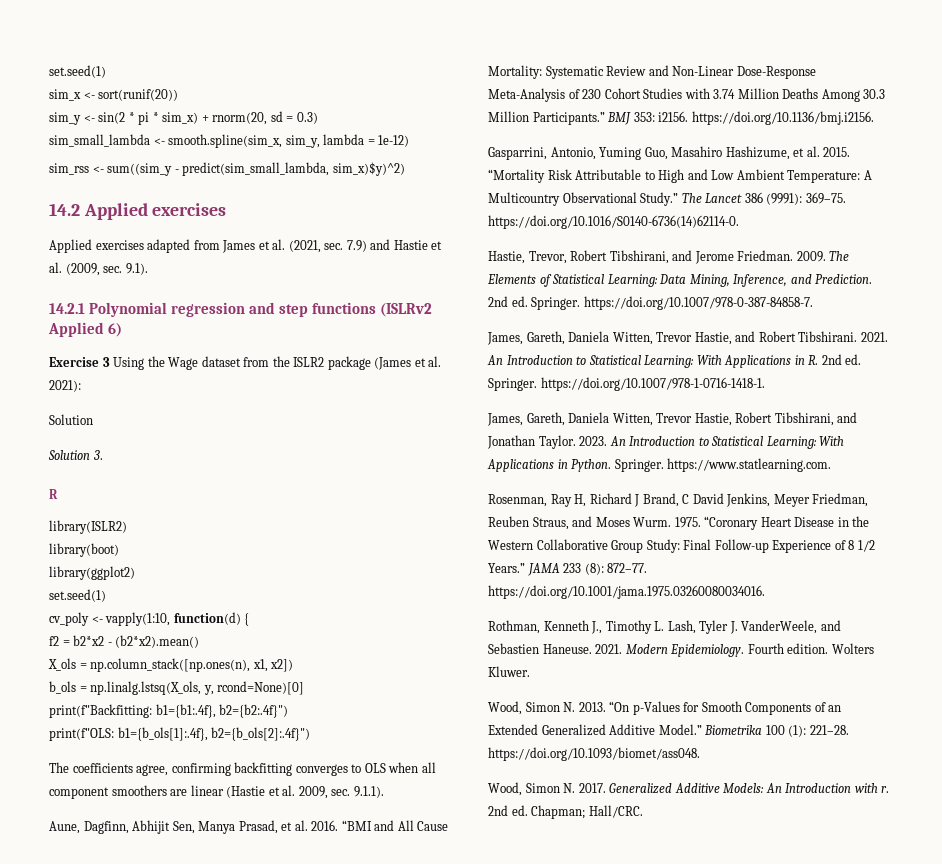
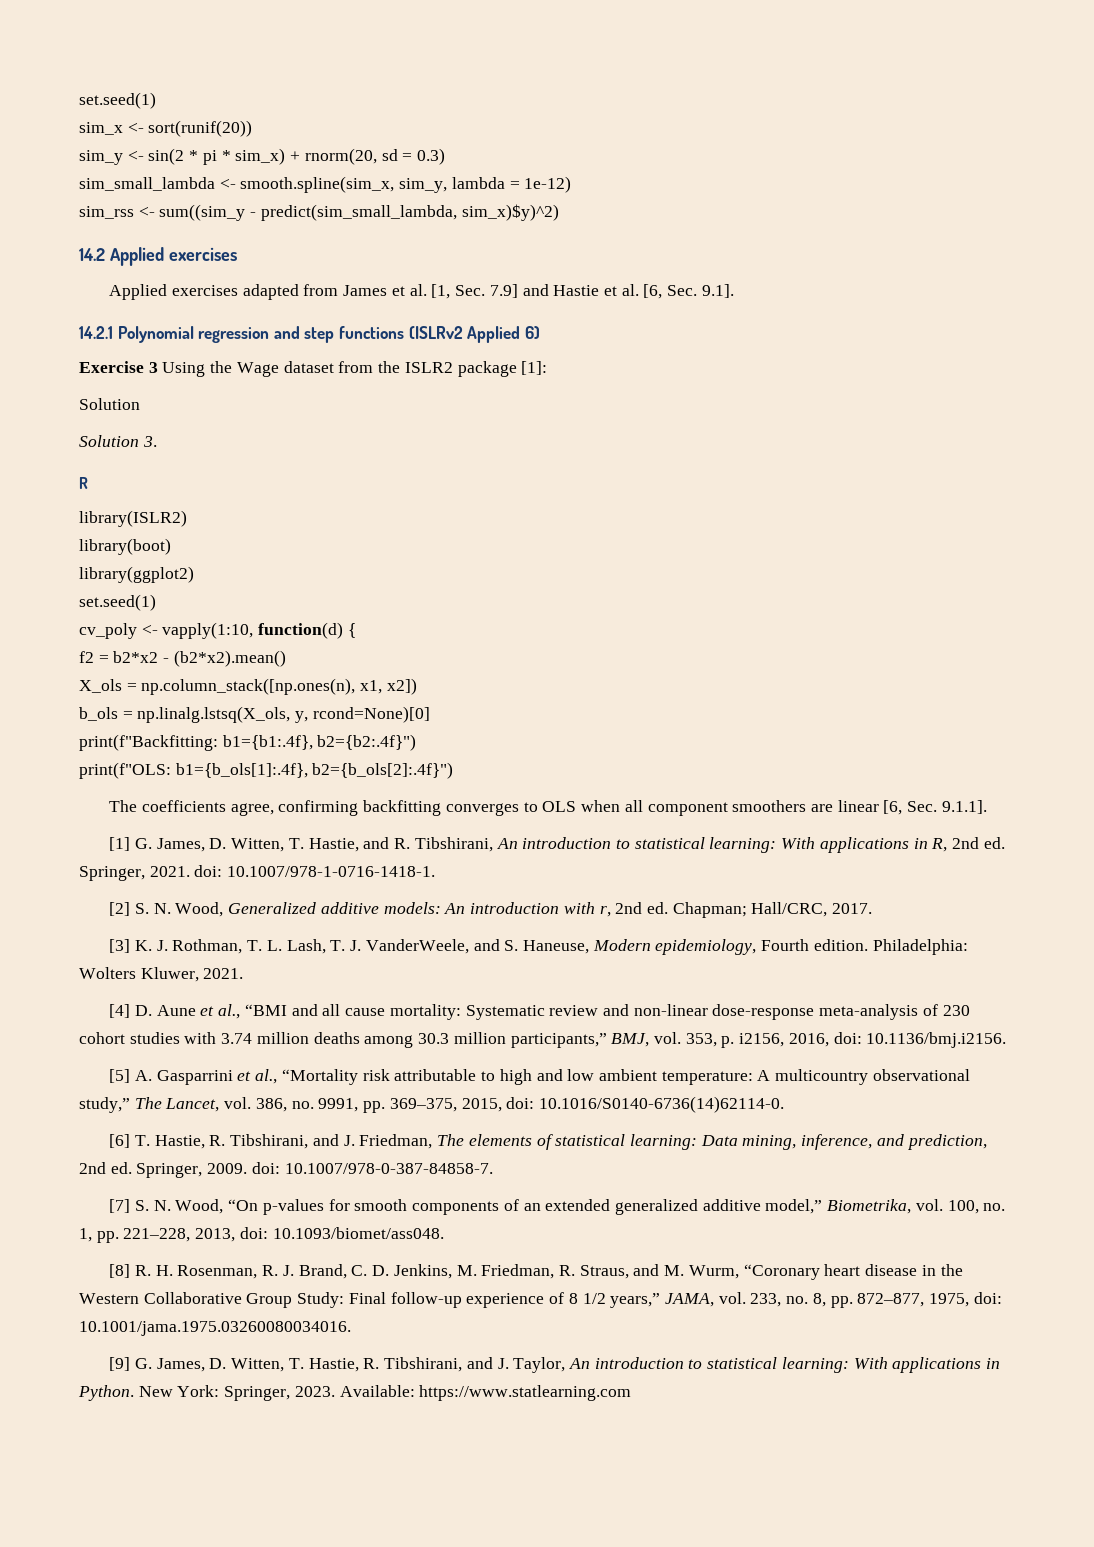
- Applied exercises adapted from James et al. (2021, sec. 7.9) and Hastie et al. (2009, sec. 9.1).
+ Applied exercises adapted from James et al. [1, Sec. 7.9] and Hastie et al. [6, Sec. 9.1].
- Exercise 3 Using the Wage dataset from the ISLR2 package (James et al. 2021):
+ Exercise 3 Using the Wage dataset from the ISLR2 package [1]:
- The coefficients agree, confirming backfitting converges to OLS when all component smoothers are linear (Hastie et al. 2009, sec. 9.1.1).
- Aune, Dagfinn, Abhijit Sen, Manya Prasad, et al. 2016. “BMI and All Cause Mortality: Systematic Review and Non-Linear Dose-Response Meta-Analysis of 230 Cohort Studies with 3.74 Million Deaths Among 30.3 Million Participants.” BMJ 353: i2156. https://doi.org/10.1136/bmj.i2156.
- Gasparrini, Antonio, Yuming Guo, Masahiro Hashizume, et al. 2015. “Mortality Risk Attributable to High and Low Ambient Temperature: A Multicountry Observational Study.” The Lancet 386 (9991): 369–75. https://doi.org/10.1016/S0140-6736(14)62114-0.
- Hastie, Trevor, Robert Tibshirani, and Jerome Friedman. 2009. The Elements of Statistical Learning: Data Mining, Inference, and Prediction. 2nd ed. Springer. https://doi.org/10.1007/978-0-387-84858-7.
- James, Gareth, Daniela Witten, Trevor Hastie, and Robert Tibshirani. 2021. An Introduction to Statistical Learning: With Applications in R. 2nd ed. Springer. https://doi.org/10.1007/978-1-0716-1418-1.
- James, Gareth, Daniela Witten, Trevor Hastie, Robert Tibshirani, and Jonathan Taylor. 2023. An Introduction to Statistical Learning: With Applications in Python. Springer. https://www.statlearning.com.
- Rosenman, Ray H, Richard J Brand, C David Jenkins, Meyer Friedman, Reuben Straus, and Moses Wurm. 1975. “Coronary Heart Disease in the Western Collaborative Group Study: Final Follow-up Experience of 8 1/2 Years.” JAMA 233 (8): 872–77. https://doi.org/10.1001/jama.1975.03260080034016.
- Rothman, Kenneth J., Timothy L. Lash, Tyler J. VanderWeele, and Sebastien Haneuse. 2021. Modern Epidemiology. Fourth edition. Wolters Kluwer.
- Wood, Simon N. 2013. “On p-Values for Smooth Components of an Extended Generalized Additive Model.” Biometrika 100 (1): 221–28. https://doi.org/10.1093/biomet/ass048.
- Wood, Simon N. 2017. Generalized Additive Models: An Introduction with r. 2nd ed. Chapman; Hall/CRC.
+ The coefficients agree, confirming backfitting converges to OLS when all component smoothers are linear [6, Sec. 9.1.1].
+ [1] G. James, D. Witten, T. Hastie, and R. Tibshirani, An introduction to statistical learning: With applications in R, 2nd ed. Springer, 2021. doi: 10.1007/978-1-0716-1418-1.
+ [2] S. N. Wood, Generalized additive models: An introduction with r, 2nd ed. Chapman; Hall/CRC, 2017.
+ [3] K. J. Rothman, T. L. Lash, T. J. VanderWeele, and S. Haneuse, Modern epidemiology, Fourth edition. Philadelphia: Wolters Kluwer, 2021.
+ [4] D. Aune et al., “BMI and all cause mortality: Systematic review and non-linear dose-response meta-analysis of 230 cohort studies with 3.74 million deaths among 30.3 million participants,” BMJ, vol. 353, p. i2156, 2016, doi: 10.1136/bmj.i2156.
+ [5] A. Gasparrini et al., “Mortality risk attributable to high and low ambient temperature: A multicountry observational study,” The Lancet, vol. 386, no. 9991, pp. 369–375, 2015, doi: 10.1016/S0140-6736(14)62114-0.
+ [6] T. Hastie, R. Tibshirani, and J. Friedman, The elements of statistical learning: Data mining, inference, and prediction, 2nd ed. Springer, 2009. doi: 10.1007/978-0-387-84858-7.
+ [7] S. N. Wood, “On p-values for smooth components of an extended generalized additive model,” Biometrika, vol. 100, no. 1, pp. 221–228, 2013, doi: 10.1093/biomet/ass048.
+ [8] R. H. Rosenman, R. J. Brand, C. D. Jenkins, M. Friedman, R. Straus, and M. Wurm, “Coronary heart disease in the Western Collaborative Group Study: Final follow-up experience of 8 1/2 years,” JAMA, vol. 233, no. 8, pp. 872–877, 1975, doi: 10.1001/jama.1975.03260080034016.
+ [9] G. James, D. Witten, T. Hastie, R. Tibshirani, and J. Taylor, An introduction to statistical learning: With applications in Python. New York: Springer, 2023. Available: https://www.statlearning.com

